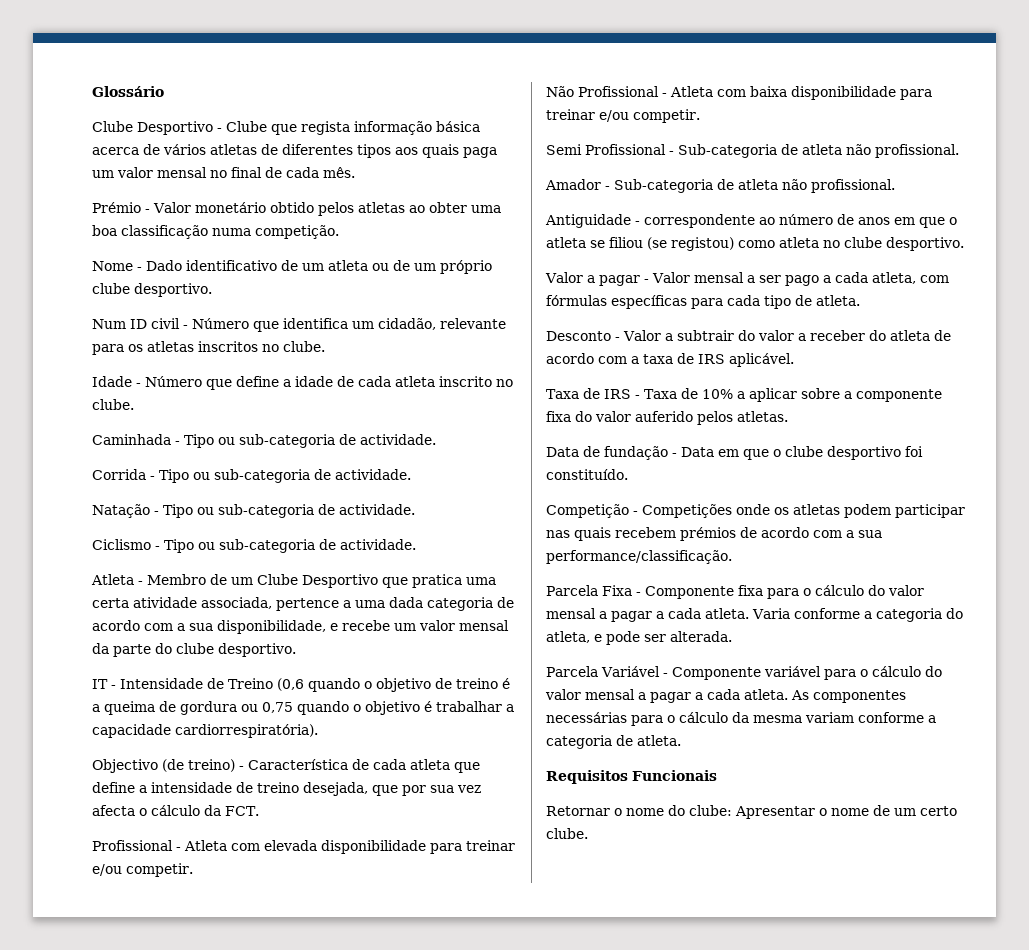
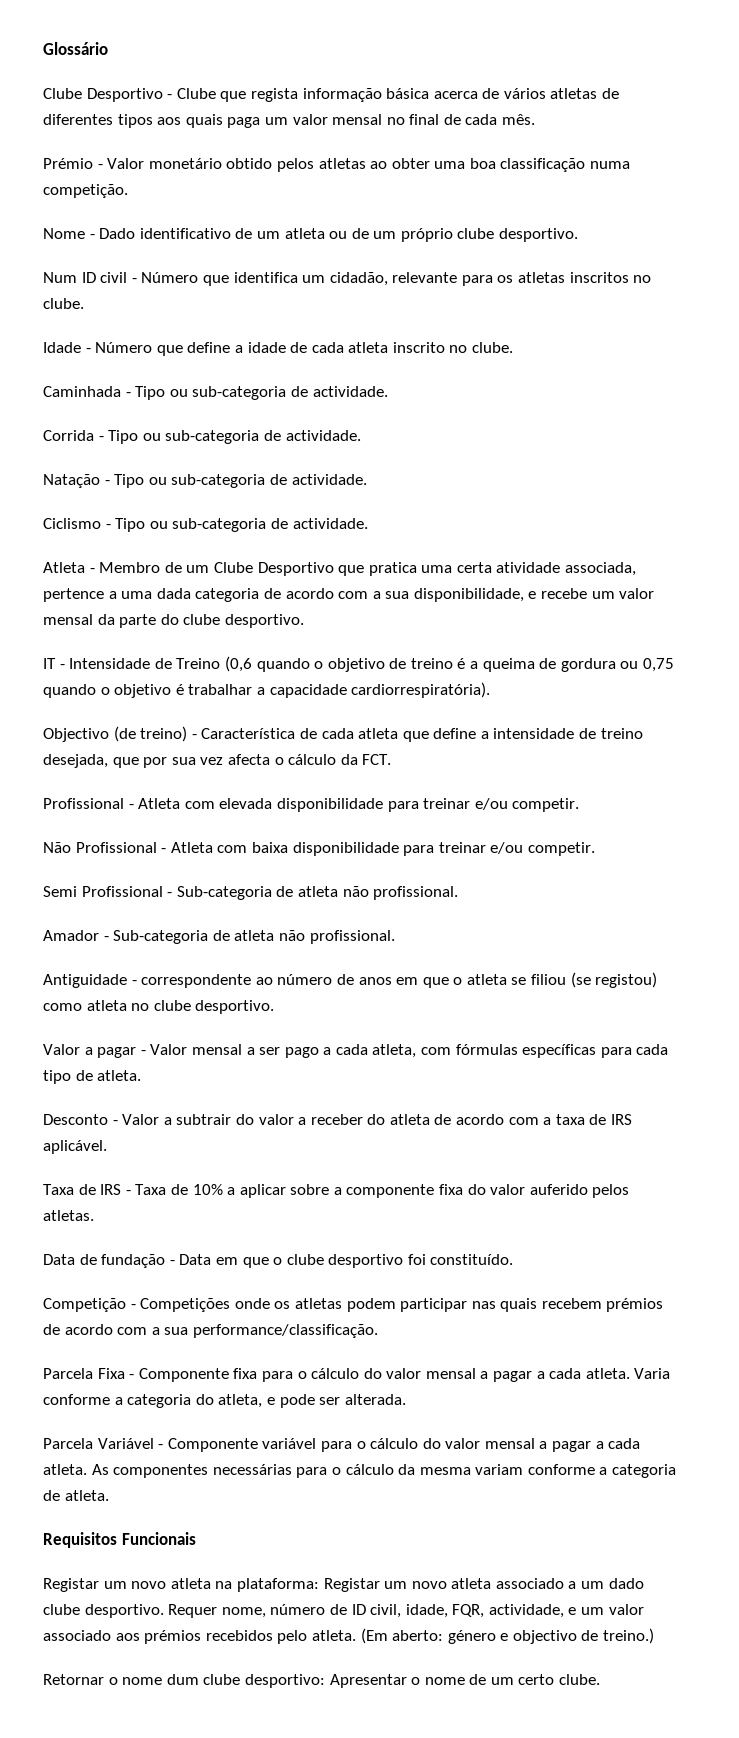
+ Registar um novo atleta na plataforma: Registar um novo atleta associado a um dado clube desportivo. Requer nome, número de ID civil, idade, FQR, actividade, e um valor associado aos prémios recebidos pelo atleta. (Em aberto: género e objectivo de treino.)
- Retornar o nome do clube: Apresentar o nome de um certo clube.
+ Retornar o nome dum clube desportivo: Apresentar o nome de um certo clube.

